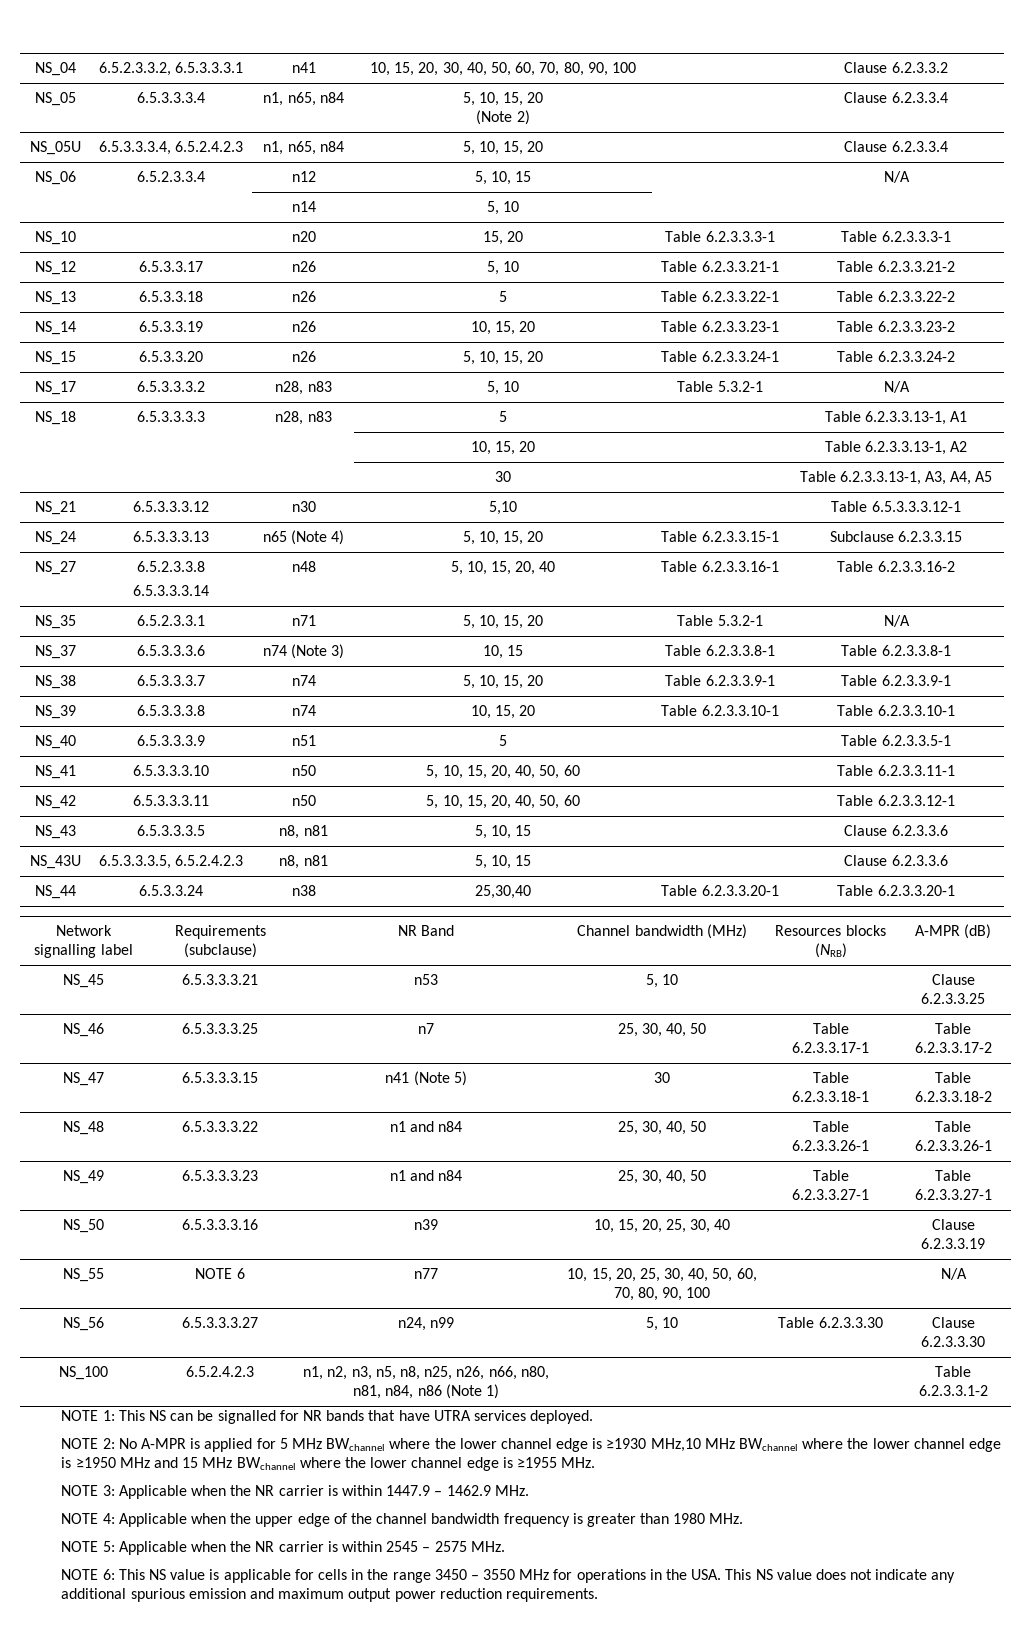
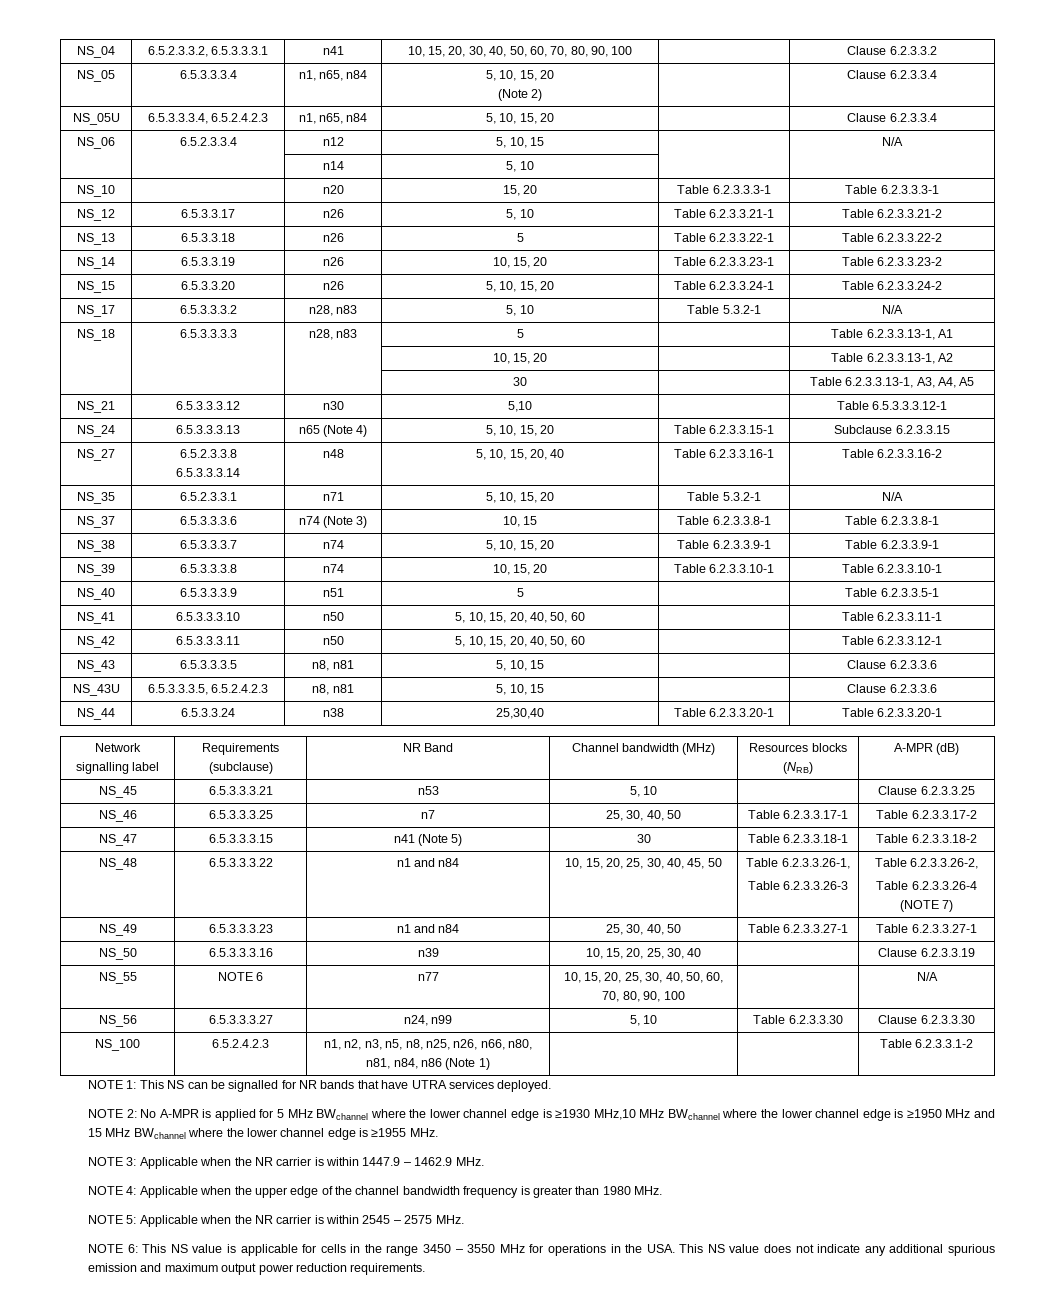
- NS_48 | 6.5.3.3.3.22 | n1 and n84 | 25, 30, 40, 50 | Table 6.2.3.3.26-1 | Table 6.2.3.3.26-1
+ NS_48 | 6.5.3.3.3.22 | n1 and n84 | 10, 15, 20, 25, 30, 40, 45, 50 | Table 6.2.3.3.26-1,
+ Table 6.2.3.3.26-3 | Table 6.2.3.3.26-2,
+ Table 6.2.3.3.26-4 (NOTE 7)

